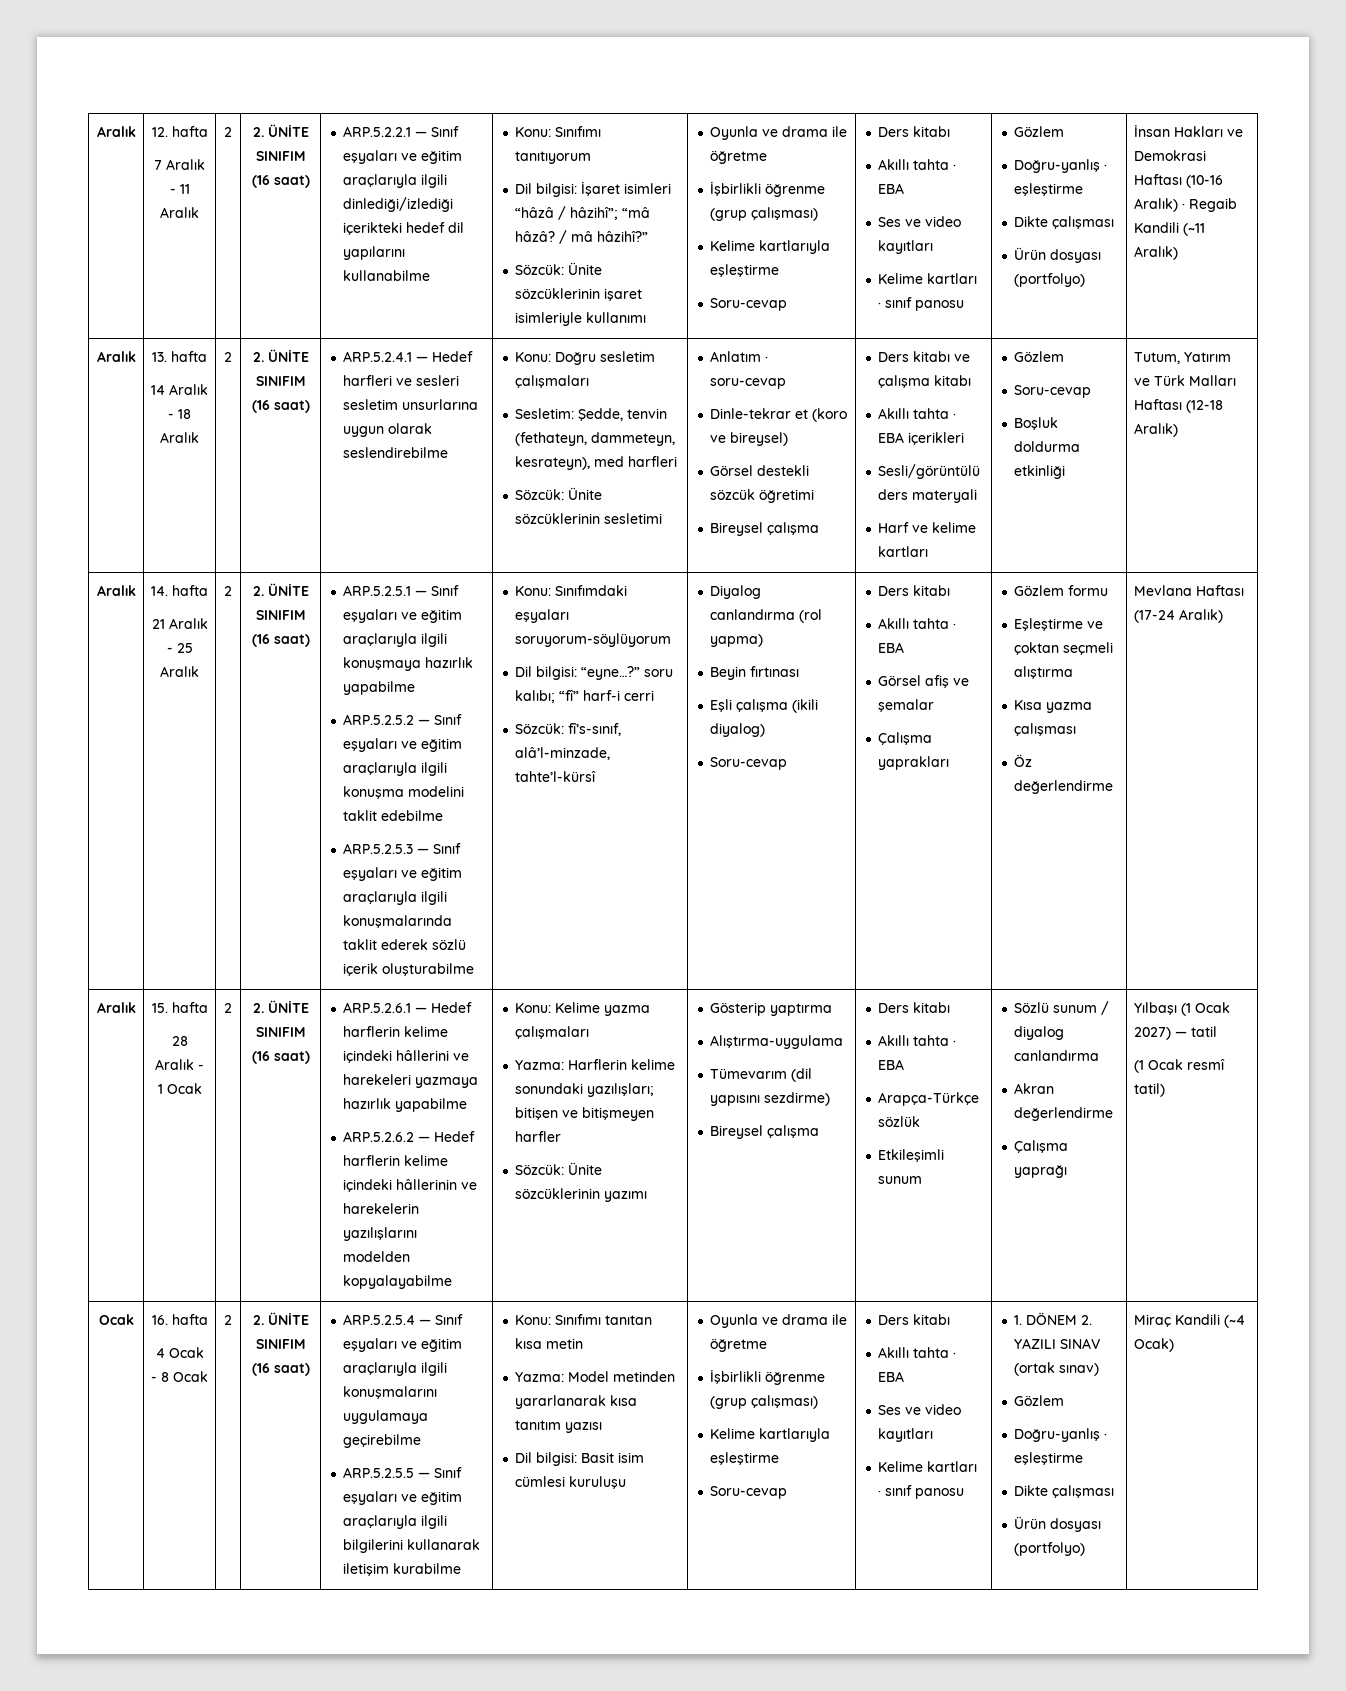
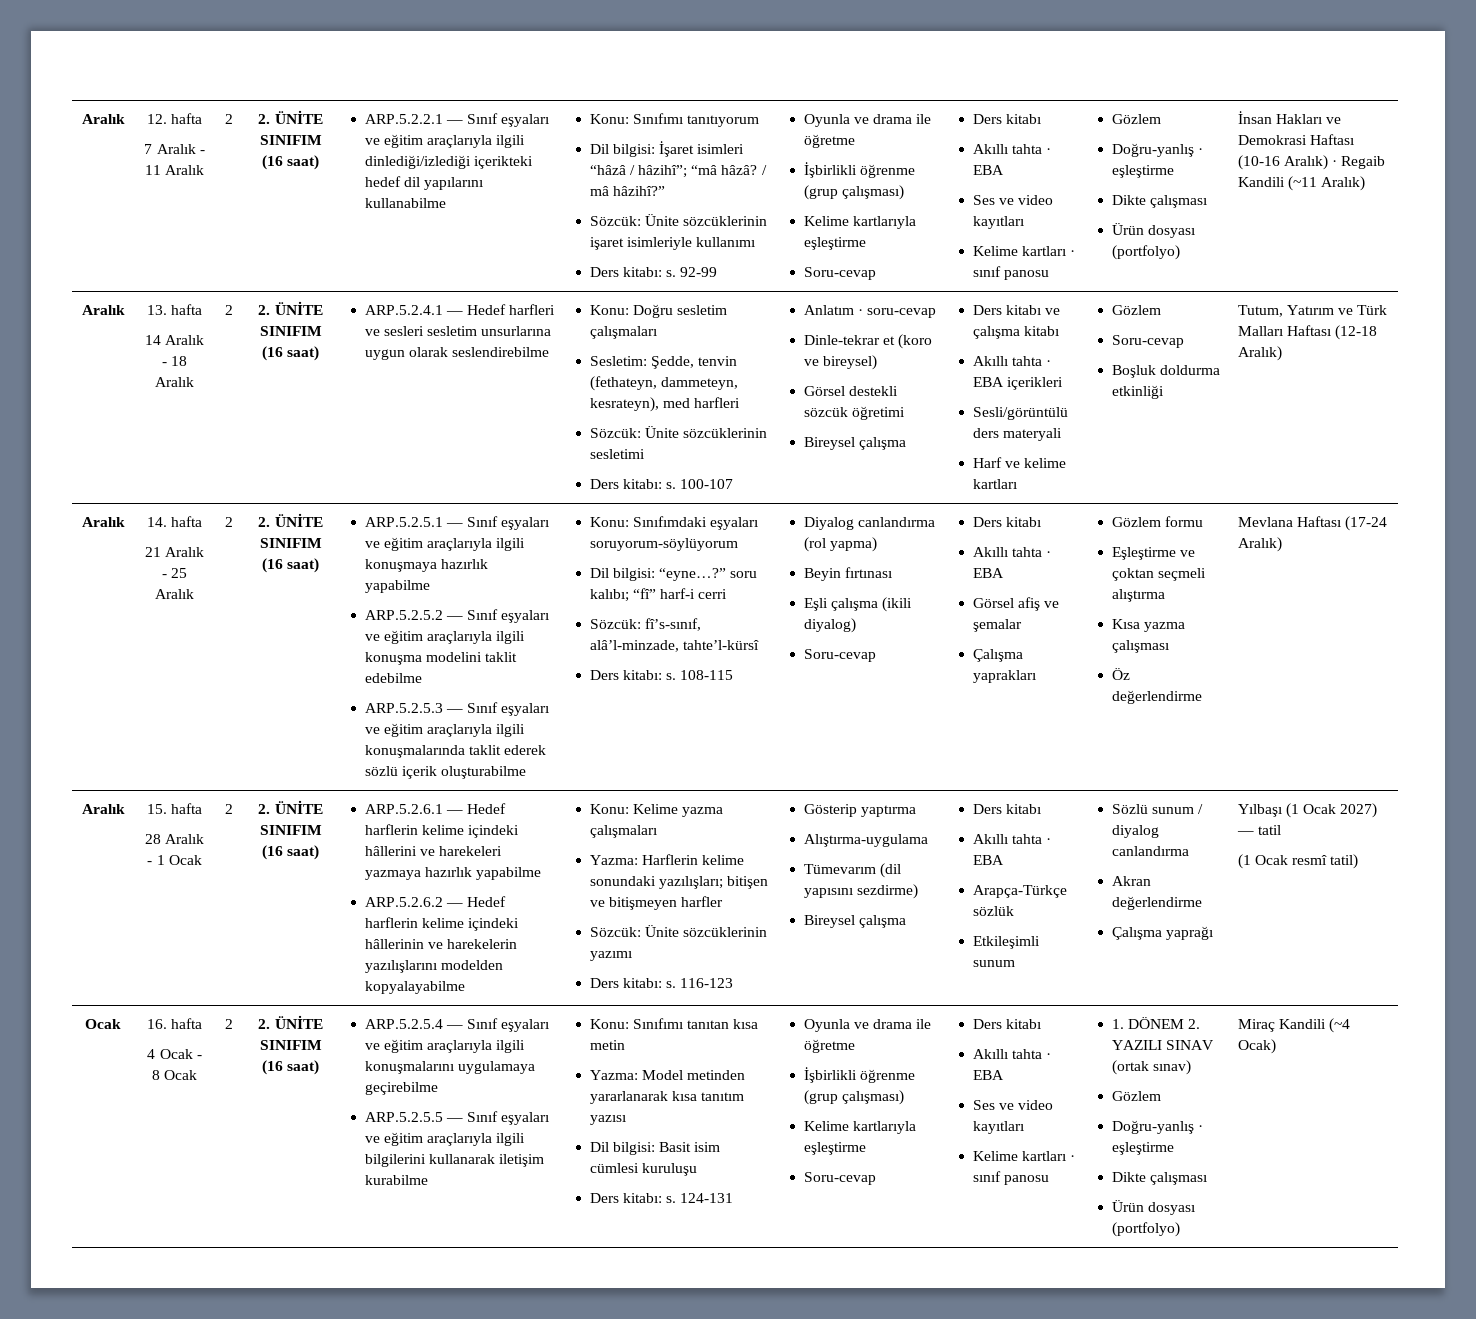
+ Ders kitabı: s. 92-99
+ Ders kitabı: s. 100-107
+ Ders kitabı: s. 108-115
+ Ders kitabı: s. 116-123
+ Ders kitabı: s. 124-131

